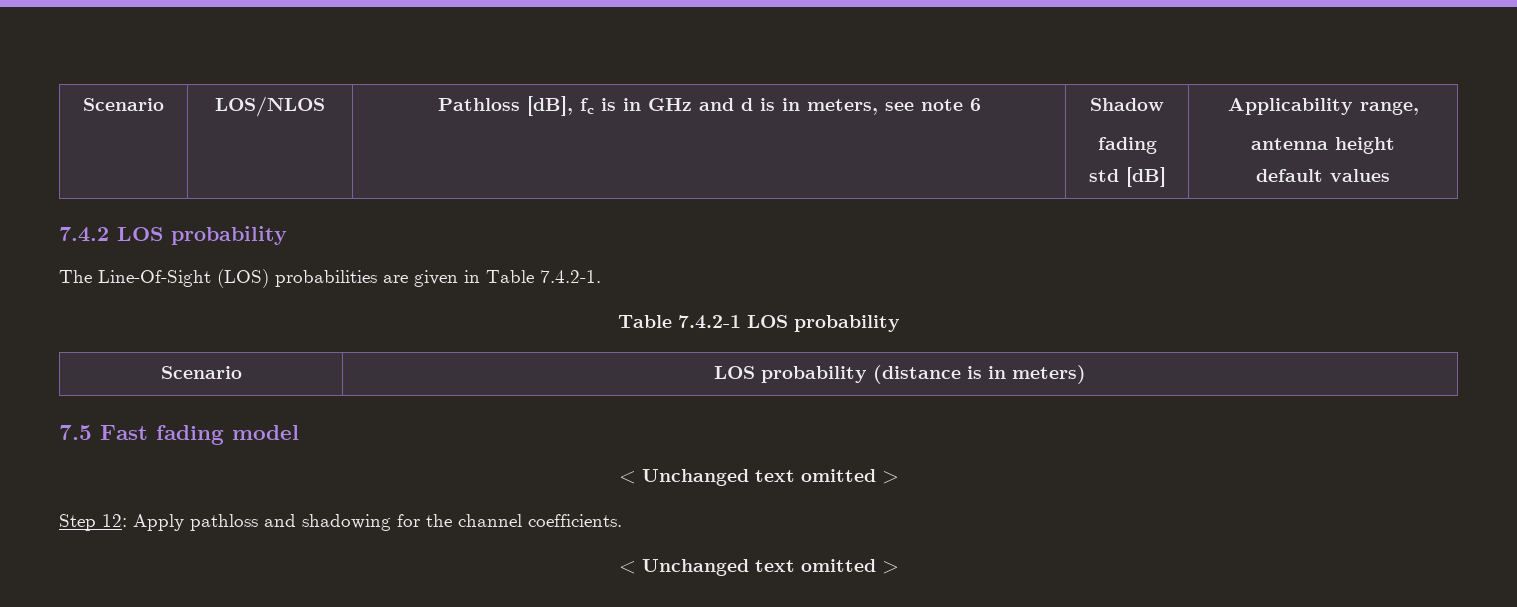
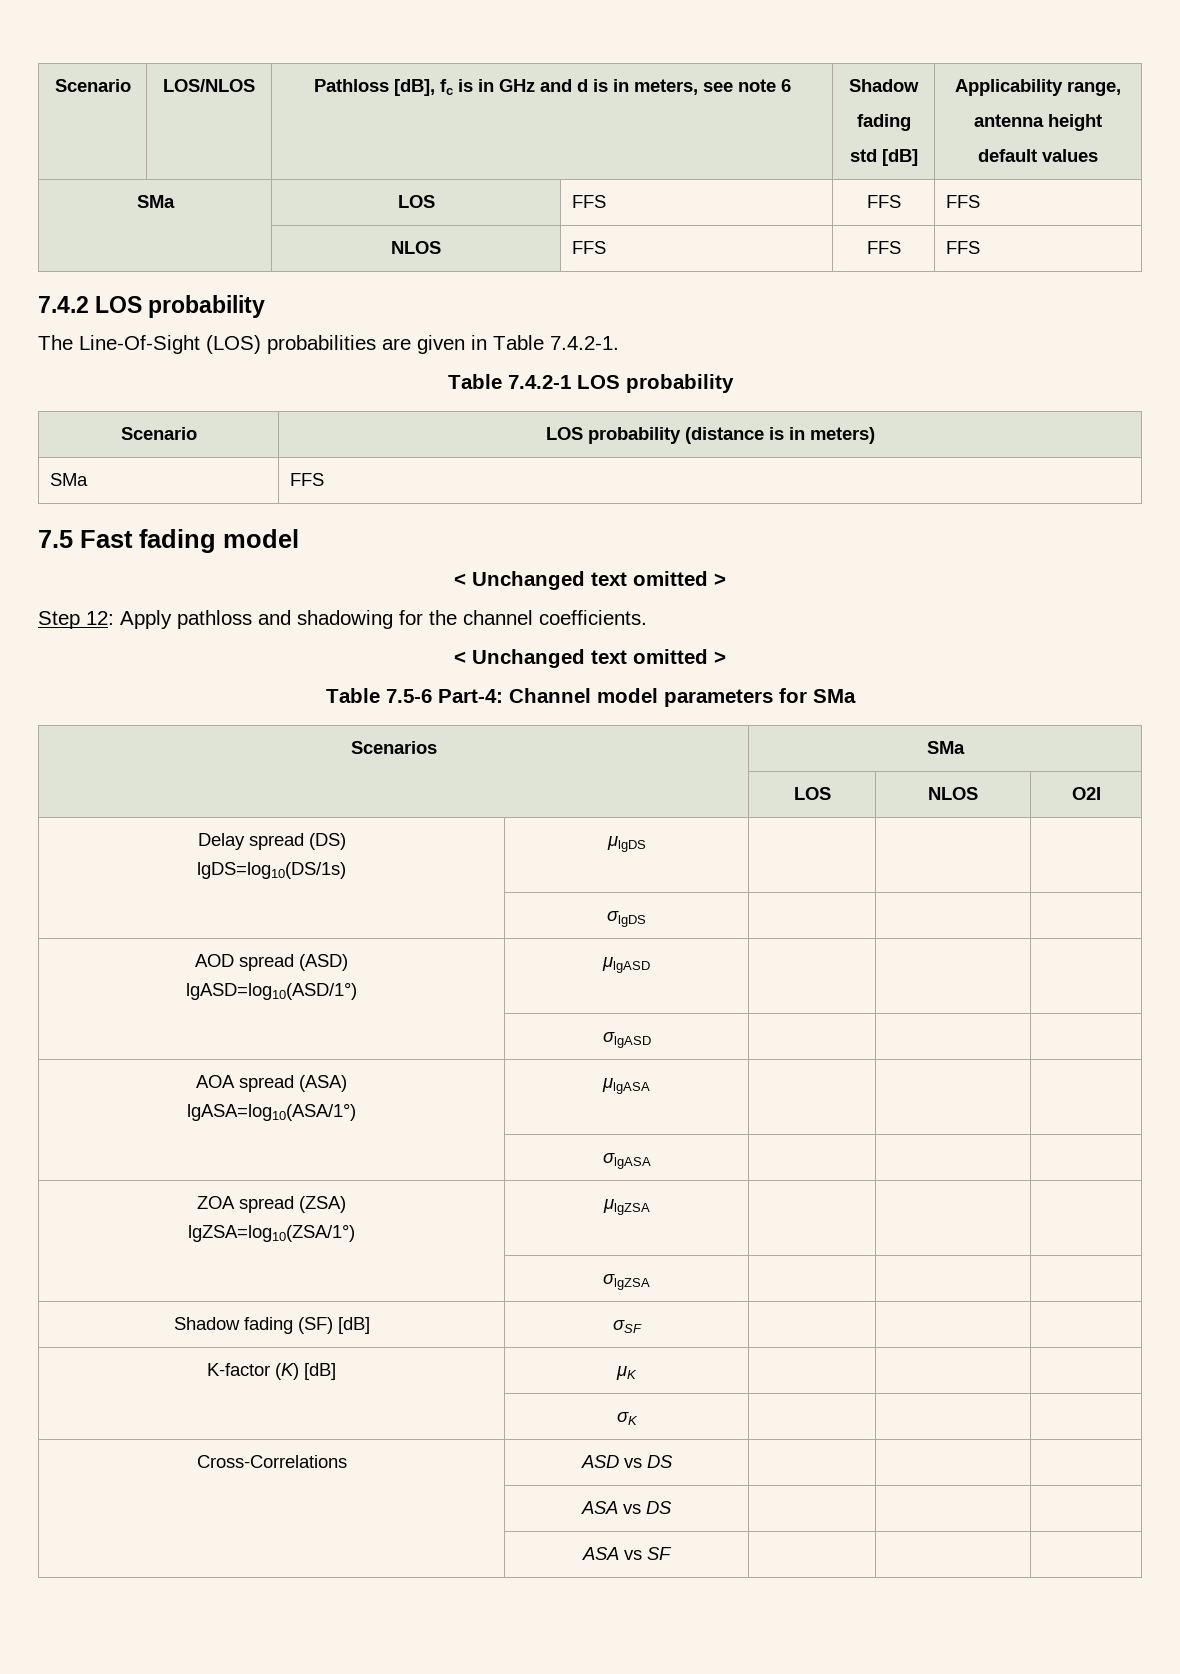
+ SMa | LOS | FFS | FFS | FFS
+ | NLOS | FFS | FFS | FFS
+ SMa | FFS
+ Table 7.5-6 Part-4: Channel model parameters for SMa
+ Scenarios | SMa
+ | LOS | NLOS | O2I
+ Delay spread (DS)
+ lgDS=log10(DS/1s) | μlgDS | | |
+ | σlgDS | | |
+ AOD spread (ASD)
+ lgASD=log10(ASD/1°) | μlgASD | | |
+ | σlgASD | | |
+ AOA spread (ASA)
+ lgASA=log10(ASA/1°) | μlgASA | | |
+ | σlgASA | | |
+ ZOA spread (ZSA)
+ lgZSA=log10(ZSA/1°) | μlgZSA | | |
+ | σlgZSA | | |
+ Shadow fading (SF) [dB] | σSF | | |
+ K-factor (K) [dB] | μK | | |
+ | σK | | |
+ Cross-Correlations | ASD vs DS | | |
+ | ASA vs DS | | |
+ | ASA vs SF | | |

